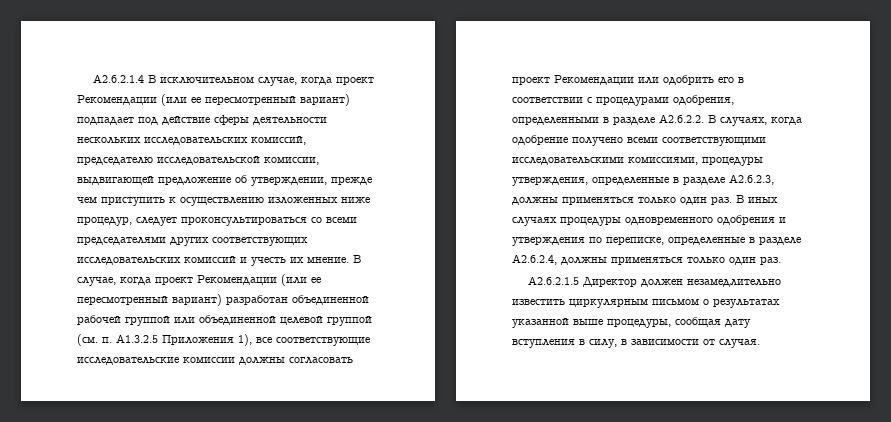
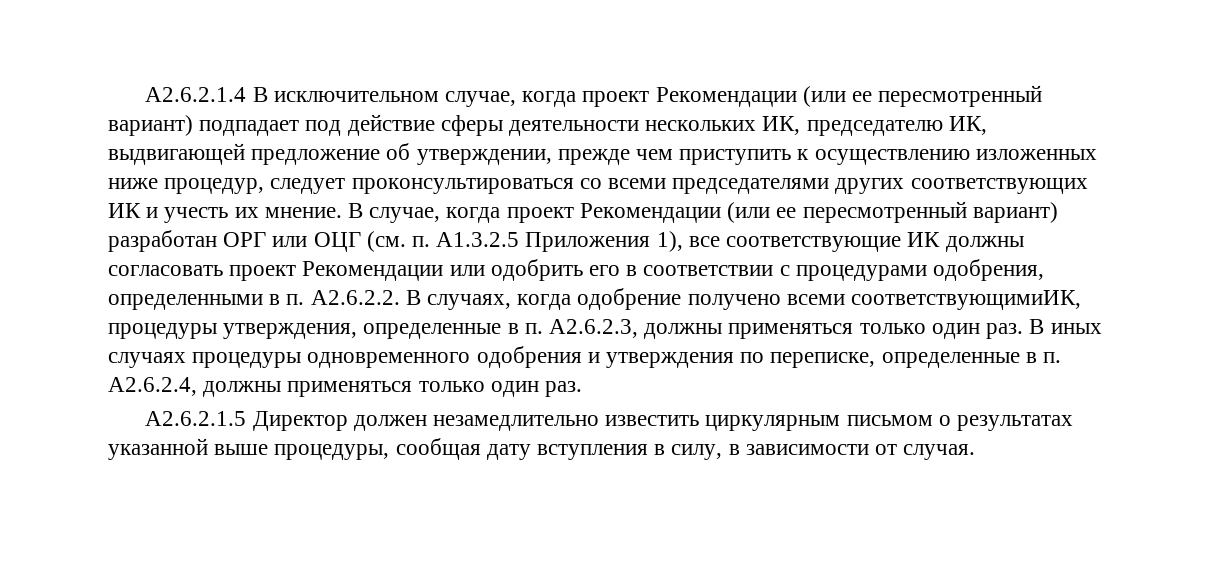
- А2.6.2.1.4 В исключительном случае, когда проект Рекомендации (или ее пересмотренный вариант) подпадает под действие сферы деятельности нескольких исследовательских комиссий, председателю исследовательской комиссии, выдвигающей предложение об утверждении, прежде чем приступить к осуществлению изложенных ниже процедур, следует проконсультироваться со всеми председателями других соответствующих исследовательских комиссий и учесть их мнение.
+ А2.6.2.1.4 В исключительном случае, когда проект Рекомендации (или ее пересмотренный вариант) подпадает под действие сферы деятельности нескольких ИК, председателю ИК, выдвигающей предложение об утверждении, прежде чем приступить к осуществлению изложенных ниже процедур, следует проконсультироваться со всеми председателями других соответствующих ИК и учесть их мнение.
- В случае, когда проект Рекомендации (или ее пересмотренный вариант) разработан объединенной рабочей группой или объединенной целевой группой (см. п. А1.3.2.5 Приложения 1), все соответствующие исследовательские комиссии должны согласовать проект Рекомендации или одобрить его в соответствии с процедурами одобрения, определенными в разделе А2.6.2.2. В случаях, когда одобрение получено всеми соответствующими исследовательскими комиссиями, процедуры утверждения, определенные в разделе А2.6.2.3, должны применяться только один раз.
+ В случае, когда проект Рекомендации (или ее пересмотренный вариант) разработан ОРГ или ОЦГ (см. п. А1.3.2.5 Приложения 1), все соответствующие ИК должны согласовать проект Рекомендации или одобрить его в соответствии с процедурами одобрения, определенными в п. А2.6.2.2. В случаях, когда одобрение получено всеми соответствующимиИК, процедуры утверждения, определенные в п. А2.6.2.3, должны применяться только один раз.
- В иных случаях процедуры одновременного одобрения и утверждения по переписке, определенные в разделе А2.6.2.4, должны применяться только один раз.
+ В иных случаях процедуры одновременного одобрения и утверждения по переписке, определенные в п. А2.6.2.4, должны применяться только один раз.

